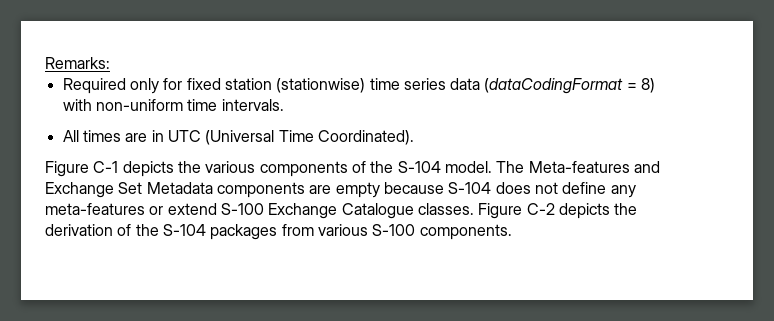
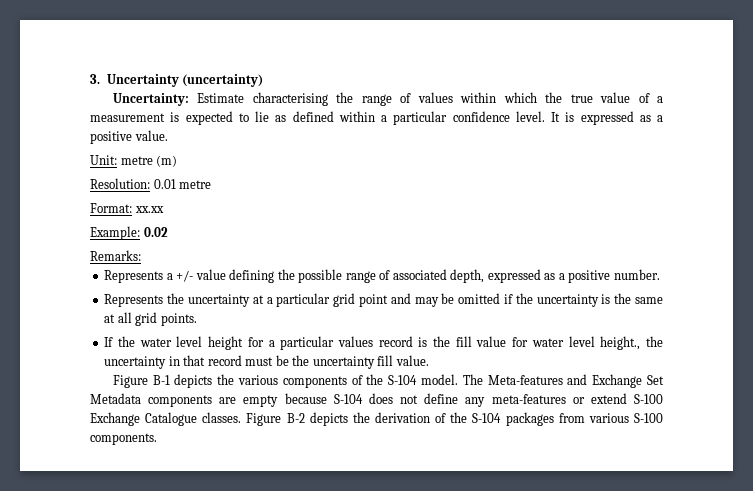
+ 3. Uncertainty (uncertainty)
+ Uncertainty: Estimate characterising the range of values within which the true value of a measurement is expected to lie as defined within a particular confidence level. It is expressed as a positive value.
+ Unit: metre (m)
+ Resolution: 0.01 metre
+ Format: xx.xx
+ Example: 0.02
  Remarks:
- Required only for fixed station (stationwise) time series data (dataCodingFormat = 8) with non-uniform time intervals.
- All times are in UTC (Universal Time Coordinated).
- Figure C-1 depicts the various components of the S-104 model.
+ Represents a +/- value defining the possible range of associated depth, expressed as a positive number.
+ Represents the uncertainty at a particular grid point and may be omitted if the uncertainty is the same at all grid points.
+ If the water level height for a particular values record is the fill value for water level height., the uncertainty in that record must be the uncertainty fill value.
+ Figure B-1 depicts the various components of the S-104 model.
- Figure C-2 depicts the derivation of the S-104 packages from various S-100 components.
+ Figure B-2 depicts the derivation of the S-104 packages from various S-100 components.

